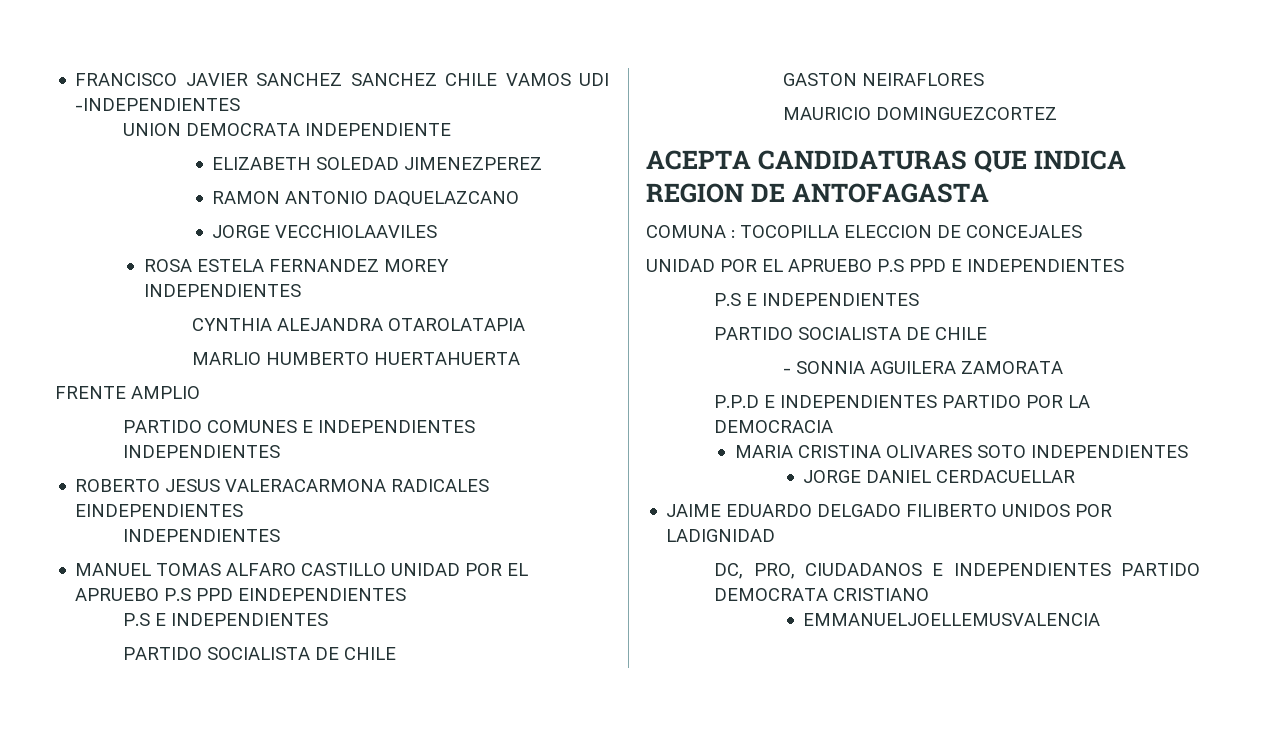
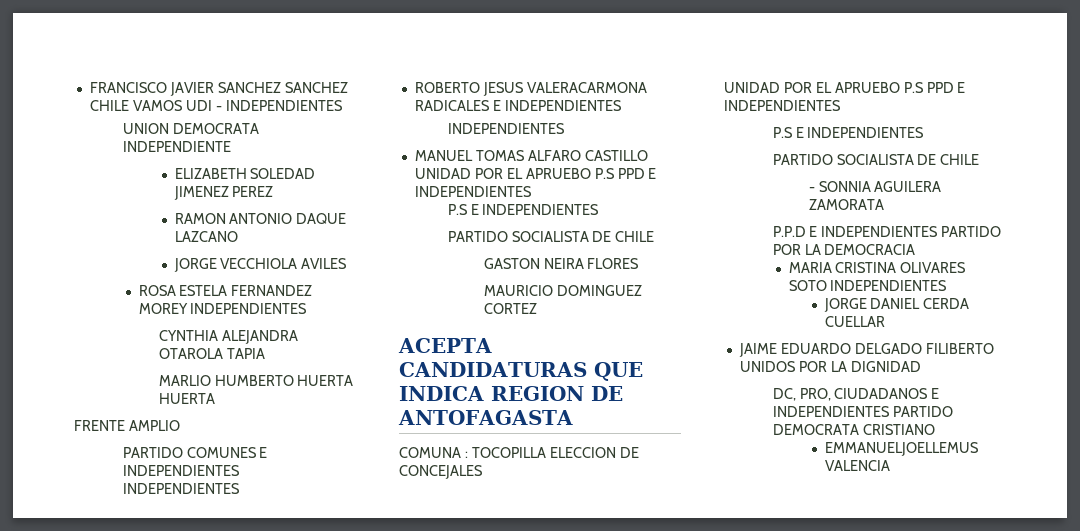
- FRANCISCO JAVIER SANCHEZ SANCHEZ CHILE VAMOS UDI -INDEPENDIENTES
+ FRANCISCO JAVIER SANCHEZ SANCHEZ CHILE VAMOS UDI - INDEPENDIENTES
- ELIZABETH SOLEDAD JIMENEZPEREZ
+ ELIZABETH SOLEDAD JIMENEZ PEREZ
- RAMON ANTONIO DAQUELAZCANO
- JORGE VECCHIOLAAVILES
+ RAMON ANTONIO DAQUE LAZCANO
+ JORGE VECCHIOLA AVILES
- CYNTHIA ALEJANDRA OTAROLATAPIA
+ CYNTHIA ALEJANDRA OTAROLA TAPIA
- MARLIO HUMBERTO HUERTAHUERTA
+ MARLIO HUMBERTO HUERTA HUERTA
- ROBERTO JESUS VALERACARMONA RADICALES EINDEPENDIENTES
+ ROBERTO JESUS VALERACARMONA RADICALES E INDEPENDIENTES
- MANUEL TOMAS ALFARO CASTILLO UNIDAD POR EL APRUEBO P.S PPD EINDEPENDIENTES
+ MANUEL TOMAS ALFARO CASTILLO UNIDAD POR EL APRUEBO P.S PPD E INDEPENDIENTES
- GASTON NEIRAFLORES
+ GASTON NEIRA FLORES
- MAURICIO DOMINGUEZCORTEZ
+ MAURICIO DOMINGUEZ CORTEZ
- JORGE DANIEL CERDACUELLAR
+ JORGE DANIEL CERDA CUELLAR
- JAIME EDUARDO DELGADO FILIBERTO UNIDOS POR LADIGNIDAD
+ JAIME EDUARDO DELGADO FILIBERTO UNIDOS POR LA DIGNIDAD
- EMMANUELJOELLEMUSVALENCIA
+ EMMANUELJOELLEMUS VALENCIA

